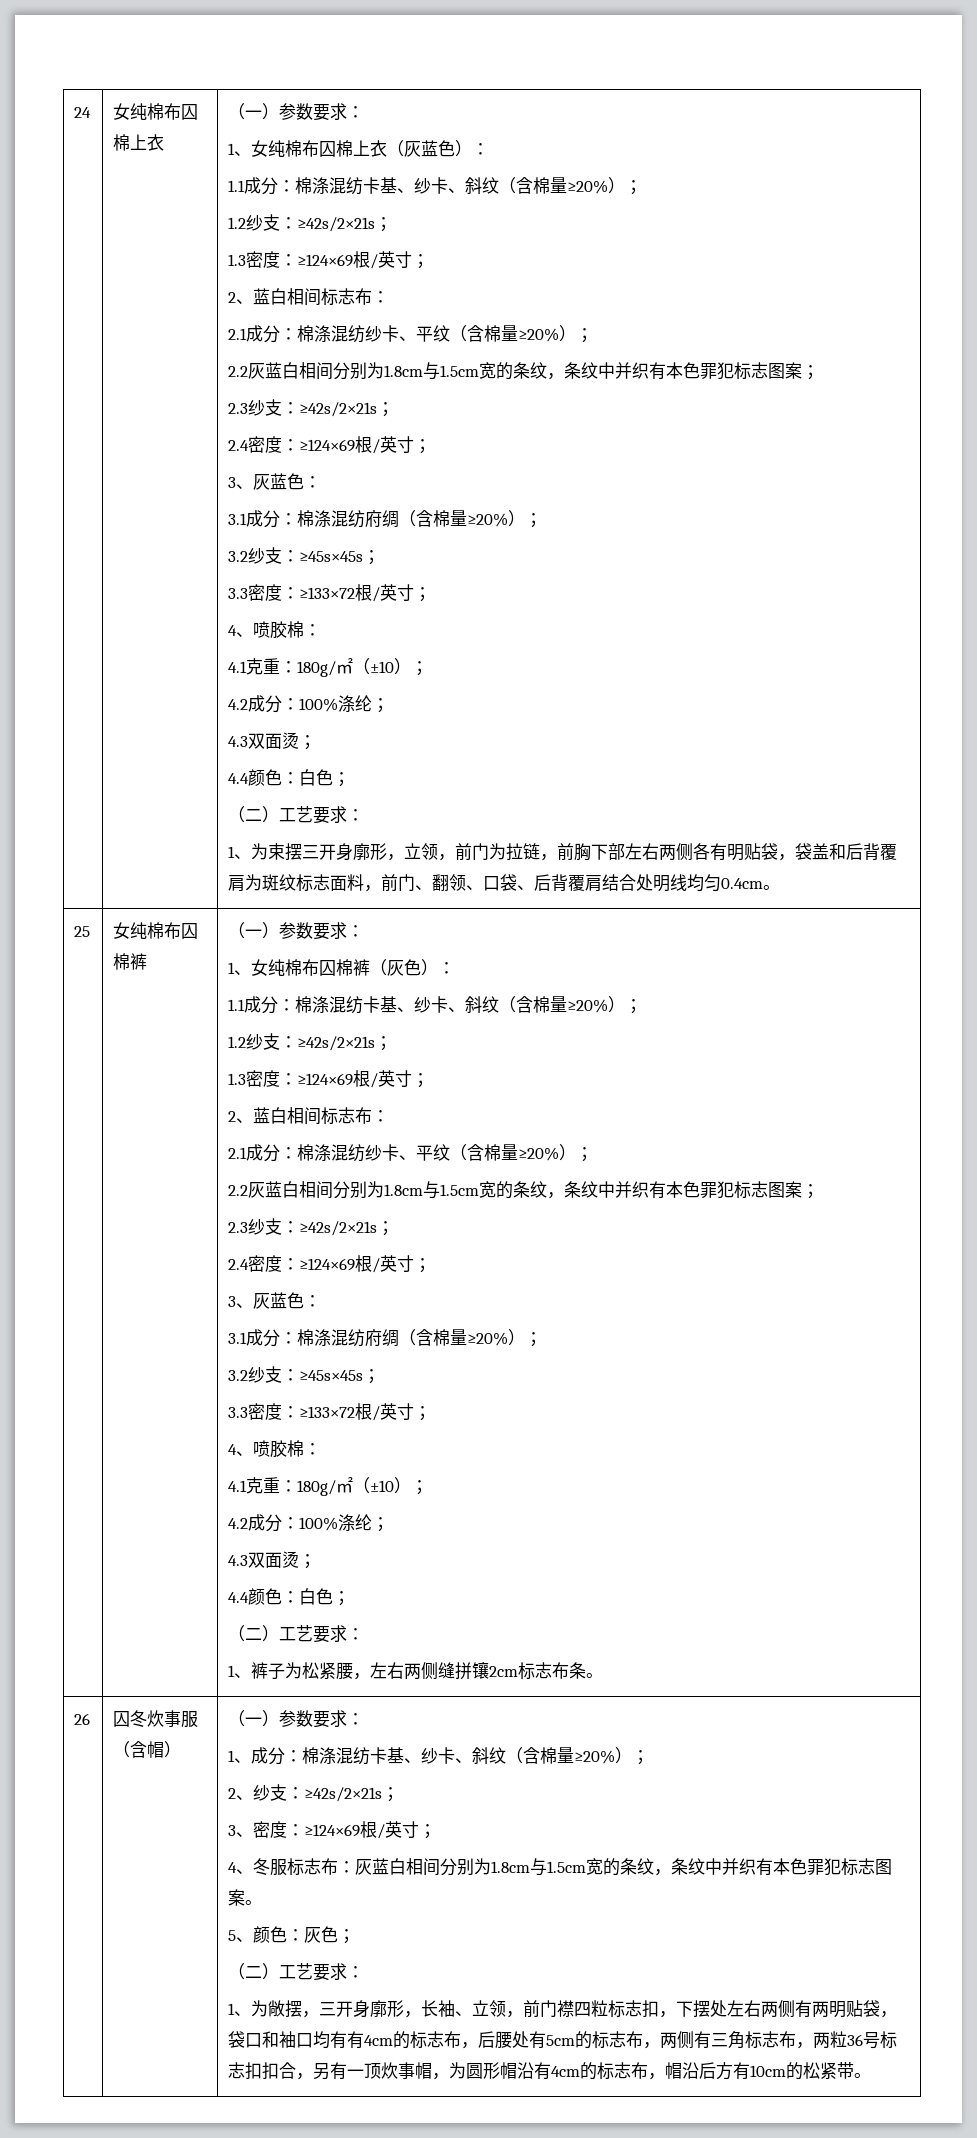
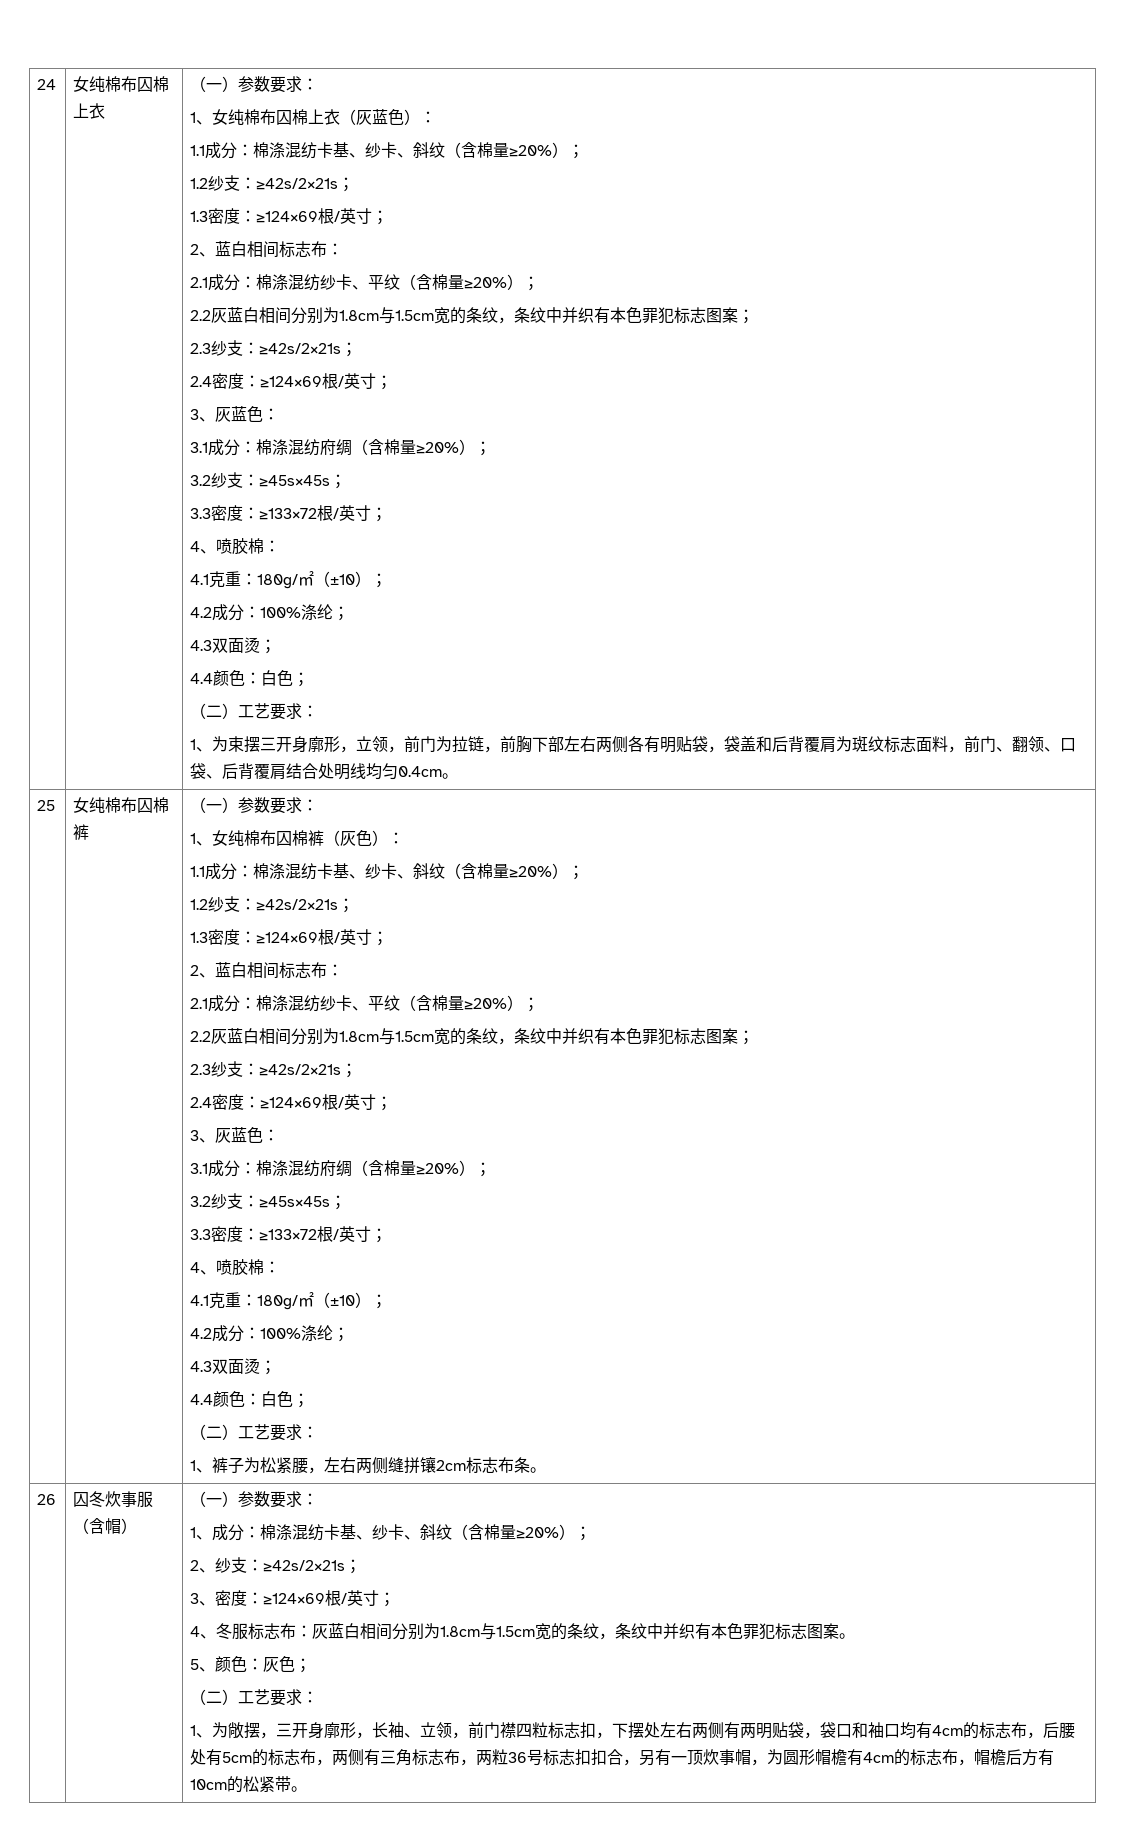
- 1、为敞摆，三开身廓形，长袖、立领，前门襟四粒标志扣，下摆处左右两侧有两明贴袋，袋口和袖口均有有4cm的标志布，后腰处有5cm的标志布，两侧有三角标志布，两粒36号标志扣扣合，另有一顶炊事帽，为圆形帽沿有4cm的标志布，帽沿后方有10cm的松紧带。
+ 1、为敞摆，三开身廓形，长袖、立领，前门襟四粒标志扣，下摆处左右两侧有两明贴袋，袋口和袖口均有4cm的标志布，后腰处有5cm的标志布，两侧有三角标志布，两粒36号标志扣扣合，另有一顶炊事帽，为圆形帽檐有4cm的标志布，帽檐后方有10cm的松紧带。

